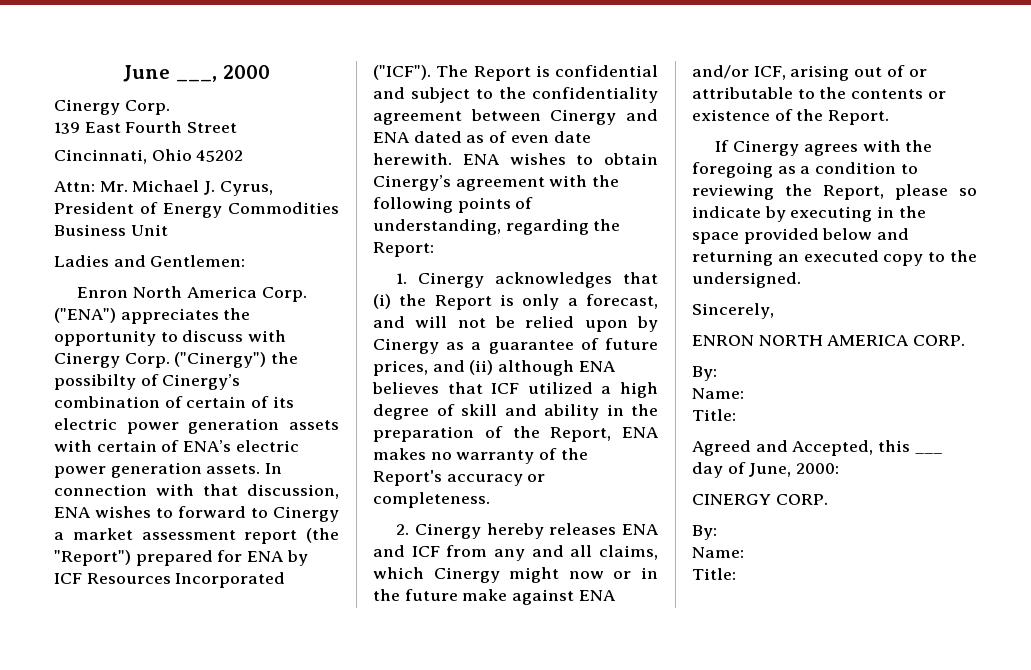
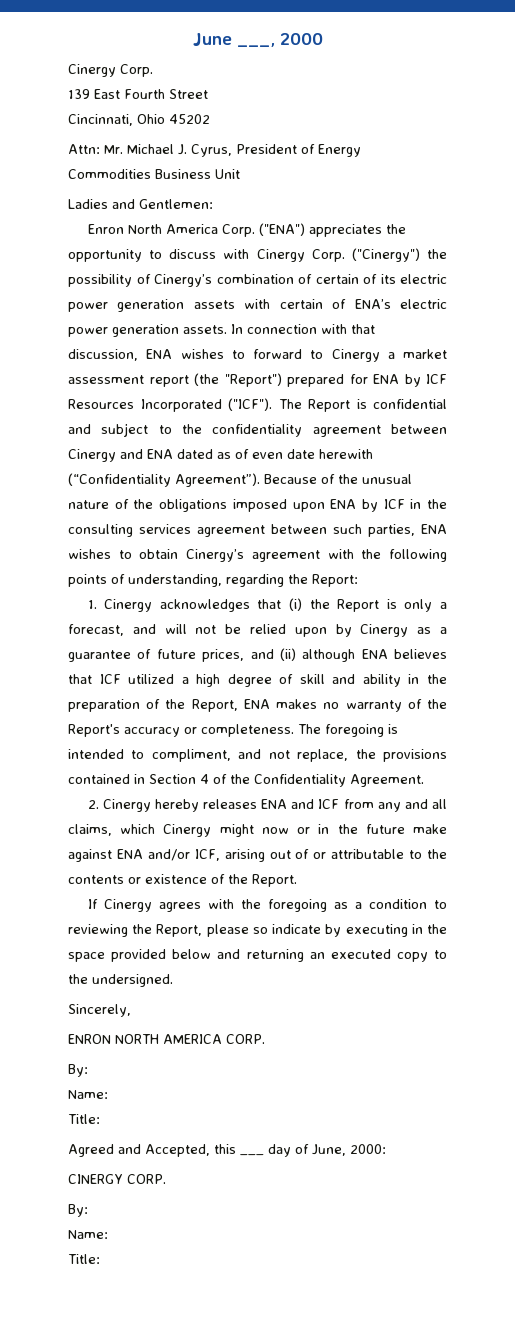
- ("Cinergy") the possibilty of Cinergy’s combination of certain of its electric power generation assets with certain of ENA’s electric power generation assets.
+ ("Cinergy") the possibility of Cinergy’s combination of certain of its electric power generation assets with certain of ENA’s electric power generation assets.
- The Report is confidential and subject to the confidentiality agreement between Cinergy and ENA dated as of even date herewith. ENA wishes to obtain Cinergy’s agreement with the following points of understanding, regarding the Report:
+ The Report is confidential and subject to the confidentiality agreement between Cinergy and ENA dated as of even date herewith (“Confidentiality Agreement”). Because of the unusual nature of the obligations imposed upon ENA by ICF in the consulting services agreement between such parties, ENA wishes to obtain Cinergy’s agreement with the following points of understanding, regarding the Report:
+ The foregoing is intended to compliment, and not replace, the provisions contained in Section 4 of the Confidentiality Agreement.

